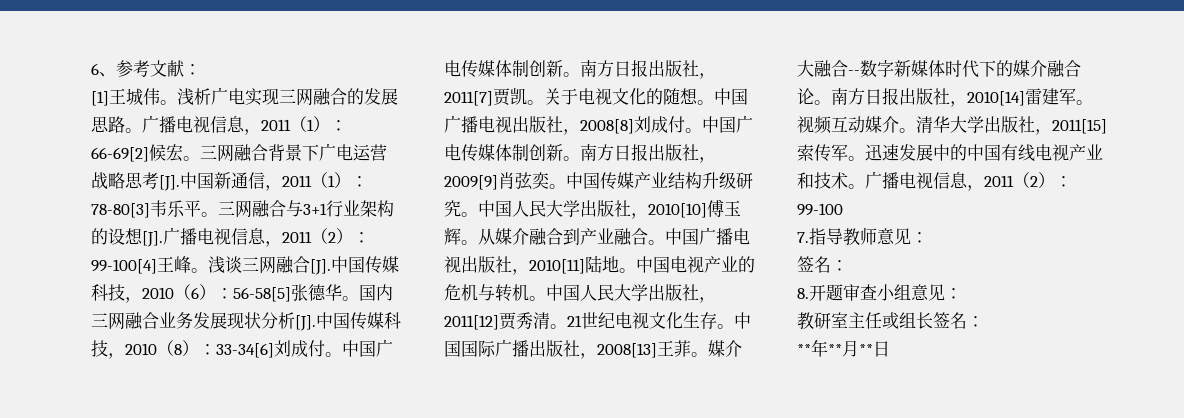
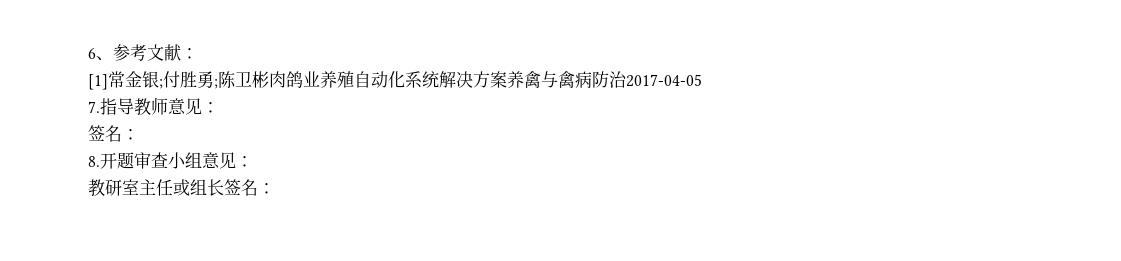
- [1]王城伟。浅析广电实现三网融合的发展思路。广播电视信息，2011（1）：66-69[2]候宏。三网融合背景下广电运营战略思考[J].中国新通信，2011（1）：78-80[3]韦乐平。三网融合与3+1行业架构的设想[J].广播电视信息，2011（2）：99-100[4]王峰。浅谈三网融合[J].中国传媒科技，2010（6）：56-58[5]张德华。国内三网融合业务发展现状分析[J].中国传媒科技，2010（8）：33-34[6]刘成付。中国广电传媒体制创新。南方日报出版社，2011[7]贾凯。关于电视文化的随想。中国广播电视出版社，2008[8]刘成付。中国广电传媒体制创新。南方日报出版社，2009[9]肖弦奕。中国传媒产业结构升级研究。中国人民大学出版社，2010[10]傅玉辉。从媒介融合到产业融合。中国广播电视出版社，2010[11]陆地。中国电视产业的危机与转机。中国人民大学出版社，2011[12]贾秀清。21世纪电视文化生存。中国国际广播出版社，2008[13]王菲。媒介大融合--数字新媒体时代下的媒介融合论。南方日报出版社，2010[14]雷建军。视频互动媒介。清华大学出版社，2011[15]索传军。迅速发展中的中国有线电视产业和技术。广播电视信息，2011（2）：99-100
+ [1]常金银;付胜勇;陈卫彬肉鸽业养殖自动化系统解决方案养禽与禽病防治2017-04-05
- **年**月**日

